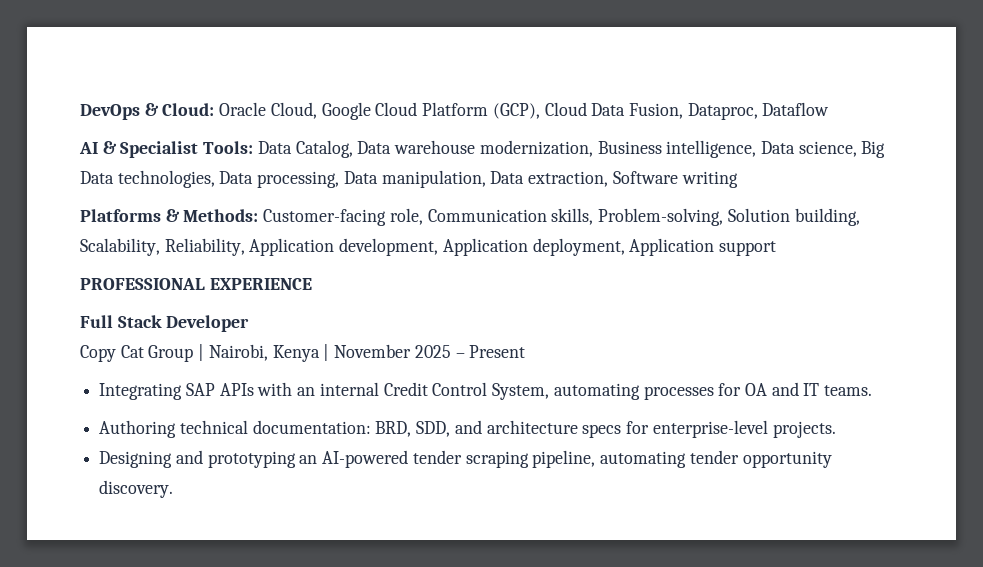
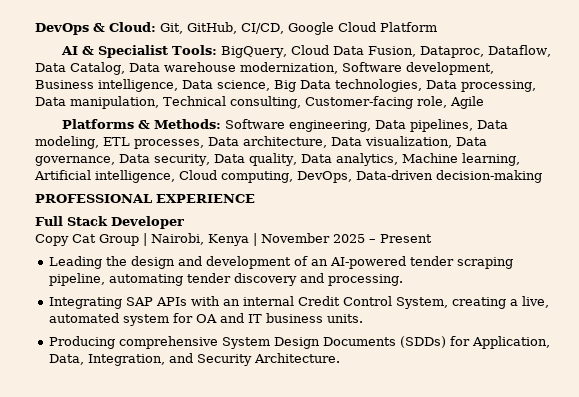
- DevOps & Cloud: Oracle Cloud, Google Cloud Platform (GCP), Cloud Data Fusion, Dataproc, Dataflow
- AI & Specialist Tools: Data Catalog, Data warehouse modernization, Business intelligence, Data science, Big Data technologies, Data processing, Data manipulation, Data extraction, Software writing
- Platforms & Methods: Customer-facing role, Communication skills, Problem-solving, Solution building, Scalability, Reliability, Application development, Application deployment, Application support
+ DevOps & Cloud: Git, GitHub, CI/CD, Google Cloud Platform
+ AI & Specialist Tools: BigQuery, Cloud Data Fusion, Dataproc, Dataflow, Data Catalog, Data warehouse modernization, Software development, Business intelligence, Data science, Big Data technologies, Data processing, Data manipulation, Technical consulting, Customer-facing role, Agile
+ Platforms & Methods: Software engineering, Data pipelines, Data modeling, ETL processes, Data architecture, Data visualization, Data governance, Data security, Data quality, Data analytics, Machine learning, Artificial intelligence, Cloud computing, DevOps, Data-driven decision-making
+ Leading the design and development of an AI-powered tender scraping pipeline, automating tender discovery and processing.
- Integrating SAP APIs with an internal Credit Control System, automating processes for OA and IT teams.
- Authoring technical documentation: BRD, SDD, and architecture specs for enterprise-level projects.
- Designing and prototyping an AI-powered tender scraping pipeline, automating tender opportunity discovery.
+ Integrating SAP APIs with an internal Credit Control System, creating a live, automated system for OA and IT business units.
+ Producing comprehensive System Design Documents (SDDs) for Application, Data, Integration, and Security Architecture.

